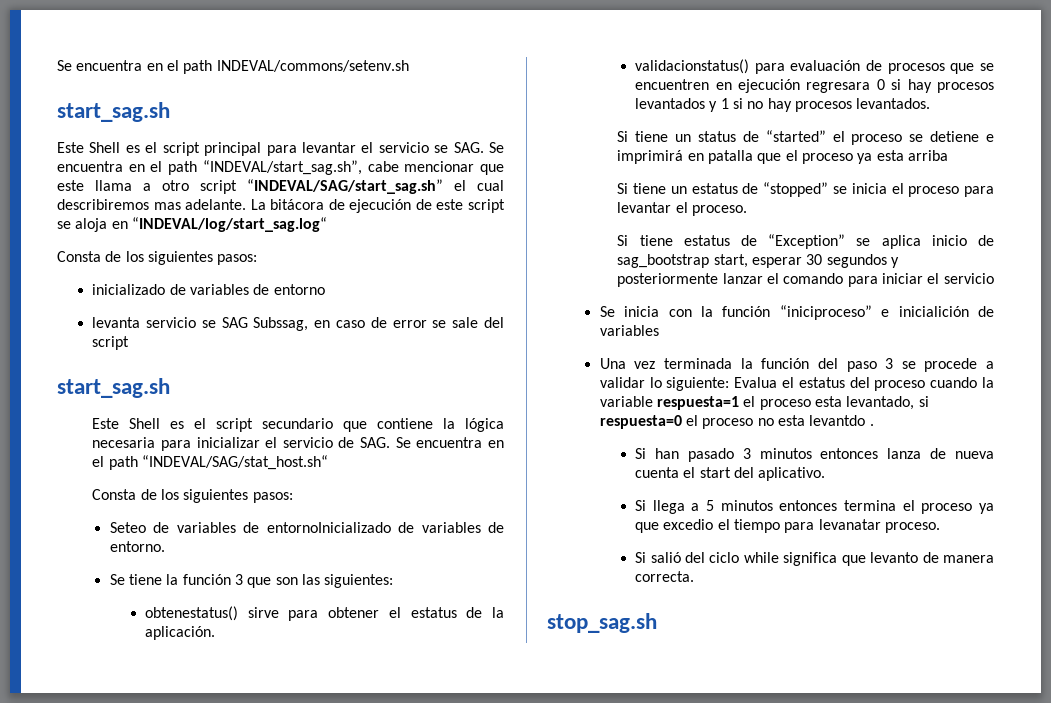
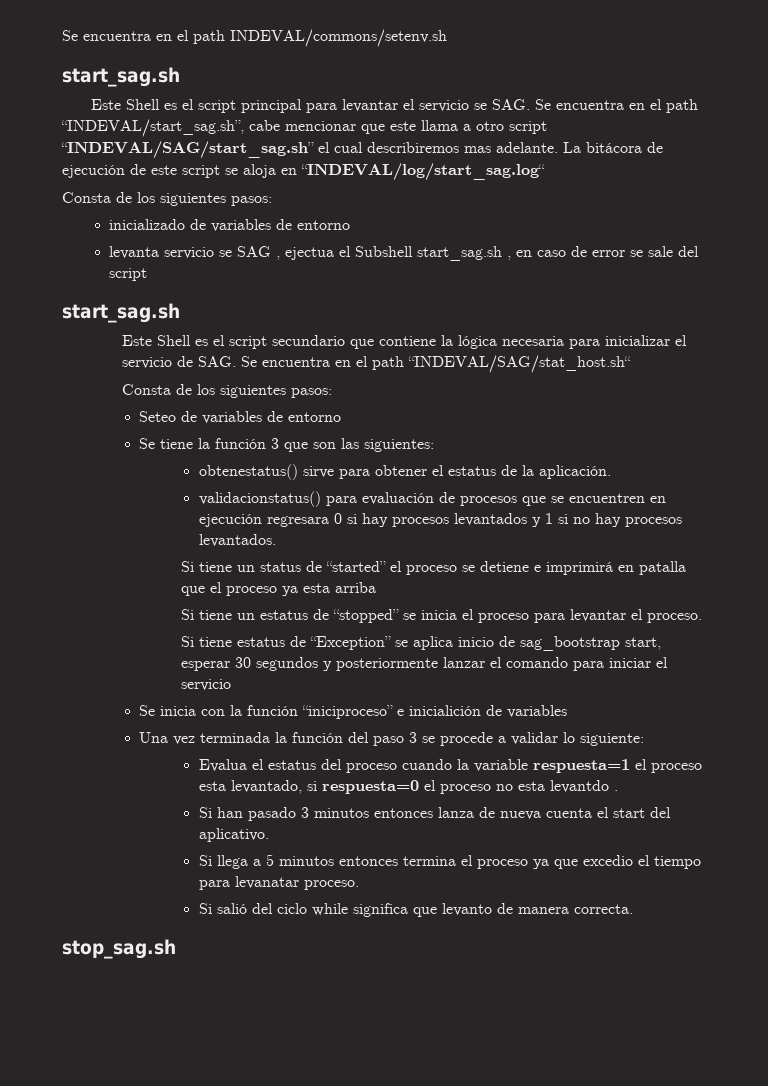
- levanta servicio se SAG Subssag, en caso de error se sale del script
+ levanta servicio se SAG , ejectua el Subshell start_sag.sh , en caso de error se sale del script
- Seteo de variables de entornoInicializado de variables de entorno.
+ Seteo de variables de entorno
- Una vez terminada la función del paso 3 se procede a validar lo siguiente: Evalua el estatus del proceso cuando la variable respuesta=1 el proceso esta levantado, si respuesta=0 el proceso no esta levantdo .
+ Una vez terminada la función del paso 3 se procede a validar lo siguiente:
+ Evalua el estatus del proceso cuando la variable respuesta=1 el proceso esta levantado, si respuesta=0 el proceso no esta levantdo .

